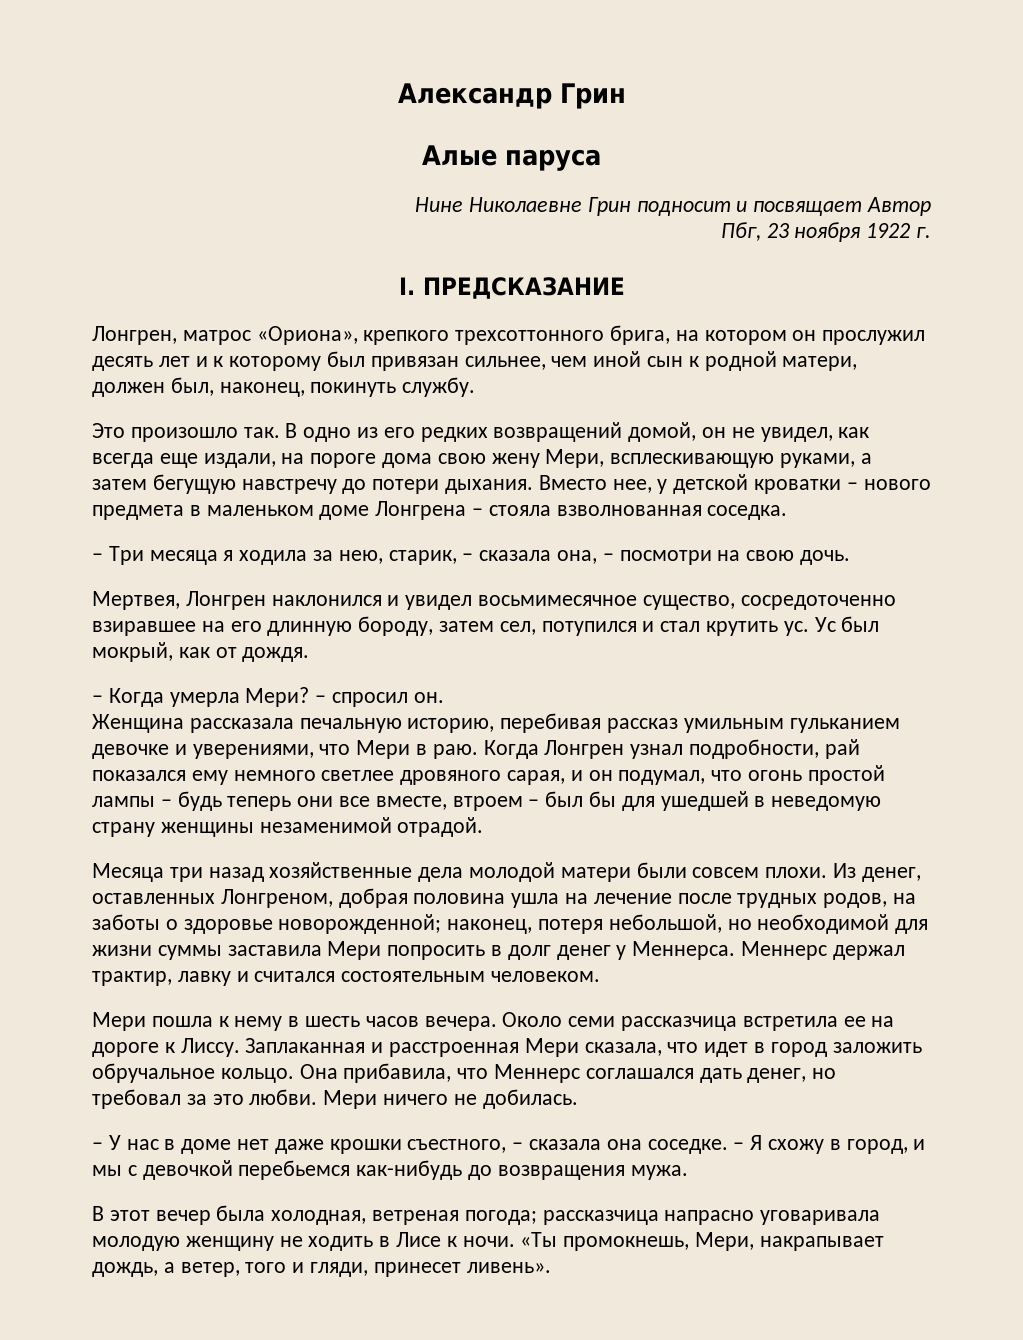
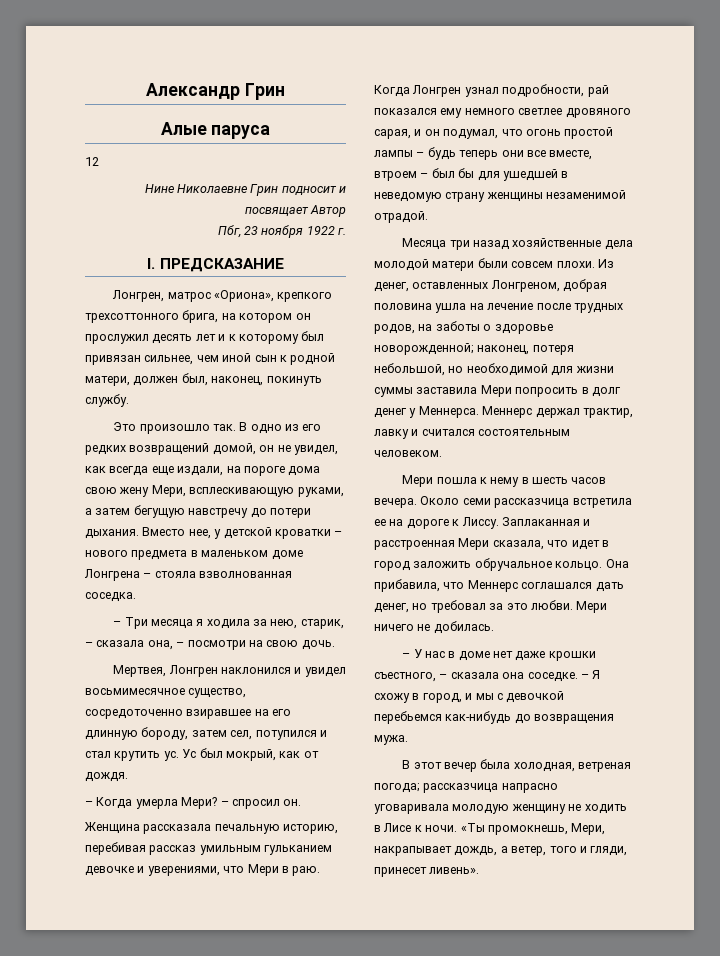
+ 12

